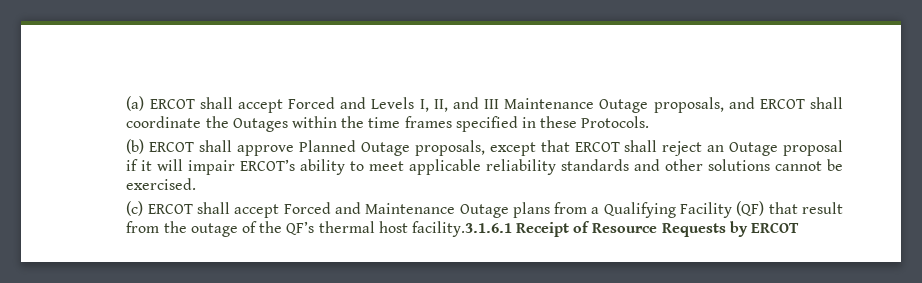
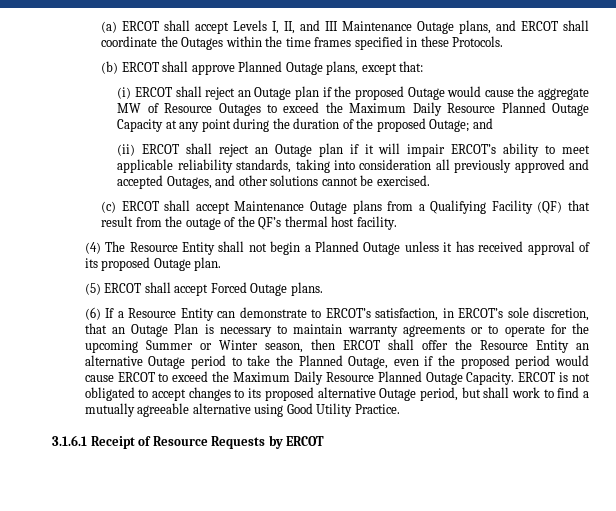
- (a) ERCOT shall accept Forced and Levels I, II, and III Maintenance Outage proposals, and ERCOT shall coordinate the Outages within the time frames specified in these Protocols.
+ (a) ERCOT shall accept Levels I, II, and III Maintenance Outage plans, and ERCOT shall coordinate the Outages within the time frames specified in these Protocols.
- (b) ERCOT shall approve Planned Outage proposals, except that ERCOT shall reject an Outage proposal if it will impair ERCOT’s ability to meet applicable reliability standards and other solutions cannot be exercised.
+ (b) ERCOT shall approve Planned Outage plans, except that:
+ (i) ERCOT shall reject an Outage plan if the proposed Outage would cause the aggregate MW of Resource Outages to exceed the Maximum Daily Resource Planned Outage Capacity at any point during the duration of the proposed Outage; and
+ (ii) ERCOT shall reject an Outage plan if it will impair ERCOT’s ability to meet applicable reliability standards, taking into consideration all previously approved and accepted Outages, and other solutions cannot be exercised.
- (c) ERCOT shall accept Forced and Maintenance Outage plans from a Qualifying Facility (QF) that result from the outage of the QF’s thermal host facility.3.1.6.1 Receipt of Resource Requests by ERCOT
+ (c) ERCOT shall accept Maintenance Outage plans from a Qualifying Facility (QF) that result from the outage of the QF’s thermal host facility.
+ (4) The Resource Entity shall not begin a Planned Outage unless it has received approval of its proposed Outage plan.
+ (5) ERCOT shall accept Forced Outage plans.
+ (6) If a Resource Entity can demonstrate to ERCOT’s satisfaction, in ERCOT’s sole discretion, that an Outage Plan is necessary to maintain warranty agreements or to operate for the upcoming Summer or Winter season, then ERCOT shall offer the Resource Entity an alternative Outage period to take the Planned Outage, even if the proposed period would cause ERCOT to exceed the Maximum Daily Resource Planned Outage Capacity. ERCOT is not obligated to accept changes to its proposed alternative Outage period, but shall work to find a mutually agreeable alternative using Good Utility Practice.
+ 3.1.6.1 Receipt of Resource Requests by ERCOT

